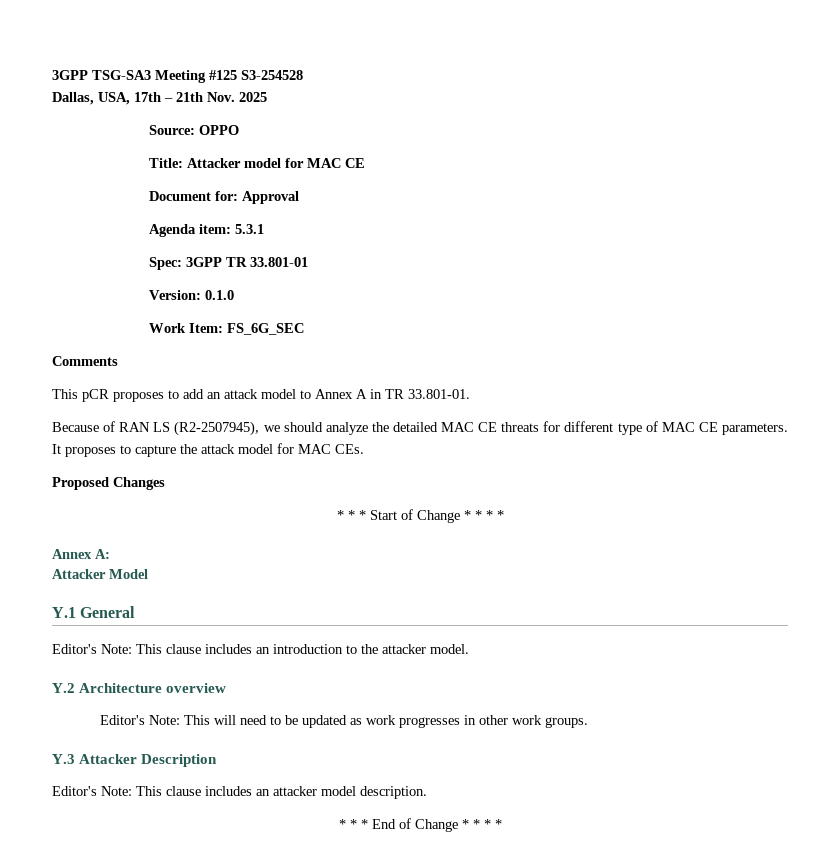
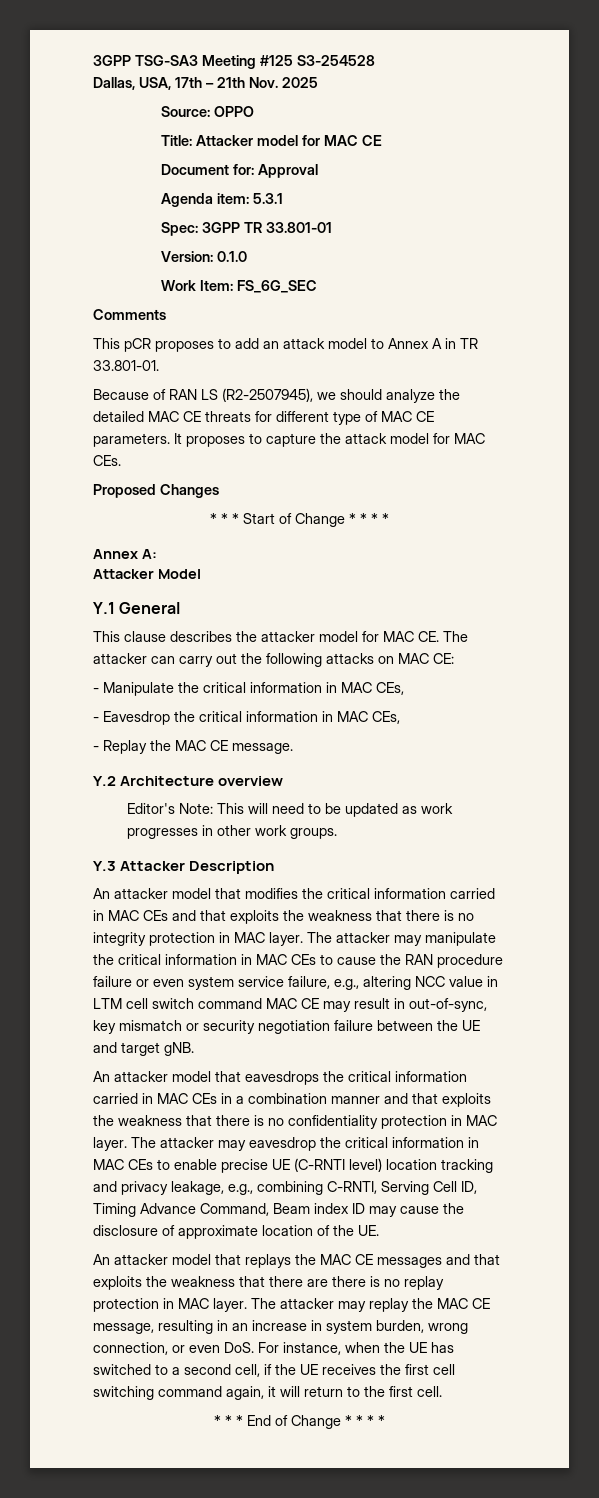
- Editor's Note: This clause includes an introduction to the attacker model.
+ This clause describes the attacker model for MAC CE. The attacker can carry out the following attacks on MAC CE:
+ - Manipulate the critical information in MAC CEs,
+ - Eavesdrop the critical information in MAC CEs,
+ - Replay the MAC CE message.
- Editor's Note: This clause includes an attacker model description.
+ An attacker model that modifies the critical information carried in MAC CEs and that exploits the weakness that there is no integrity protection in MAC layer. The attacker may manipulate the critical information in MAC CEs to cause the RAN procedure failure or even system service failure, e.g., altering NCC value in LTM cell switch command MAC CE may result in out-of-sync, key mismatch or security negotiation failure between the UE and target gNB.
+ An attacker model that eavesdrops the critical information carried in MAC CEs in a combination manner and that exploits the weakness that there is no confidentiality protection in MAC layer. The attacker may eavesdrop the critical information in MAC CEs to enable precise UE (C-RNTI level) location tracking and privacy leakage, e.g., combining C-RNTI, Serving Cell ID, Timing Advance Command, Beam index ID may cause the disclosure of approximate location of the UE.
+ An attacker model that replays the MAC CE messages and that exploits the weakness that there are there is no replay protection in MAC layer. The attacker may replay the MAC CE message, resulting in an increase in system burden, wrong connection, or even DoS. For instance, when the UE has switched to a second cell, if the UE receives the first cell switching command again, it will return to the first cell.

